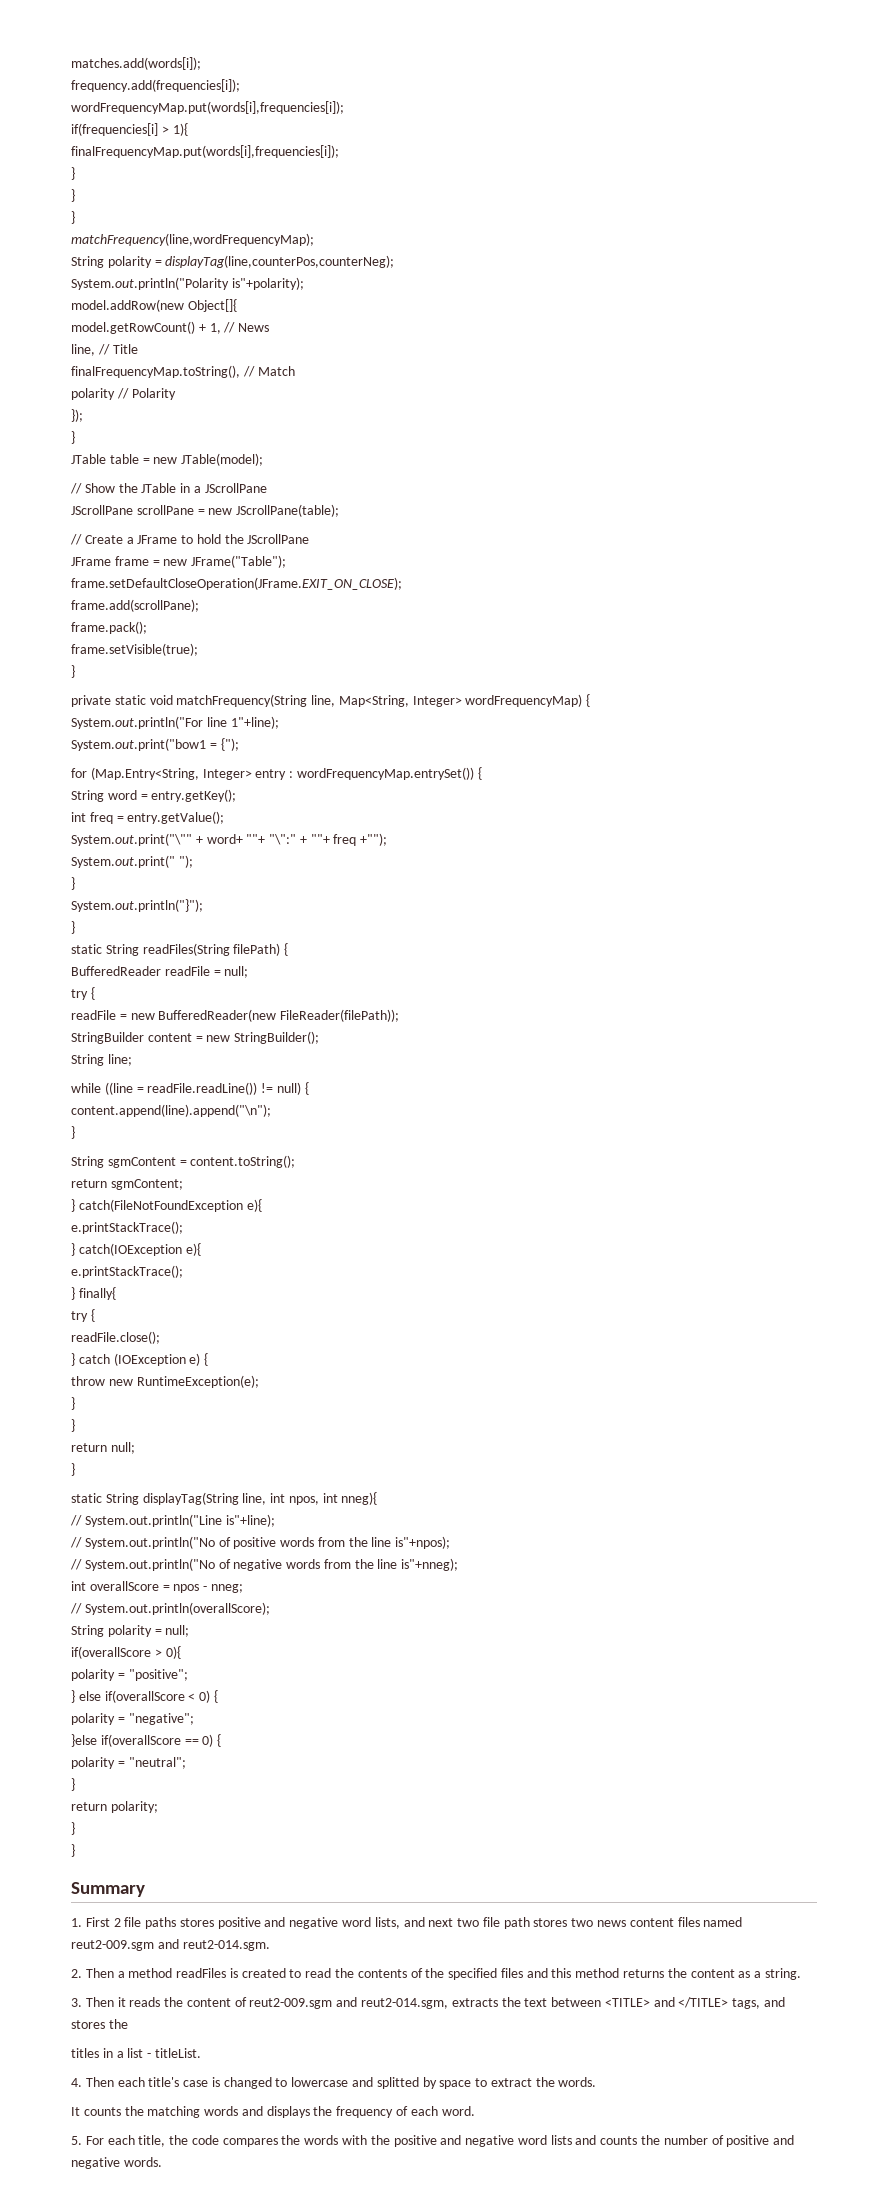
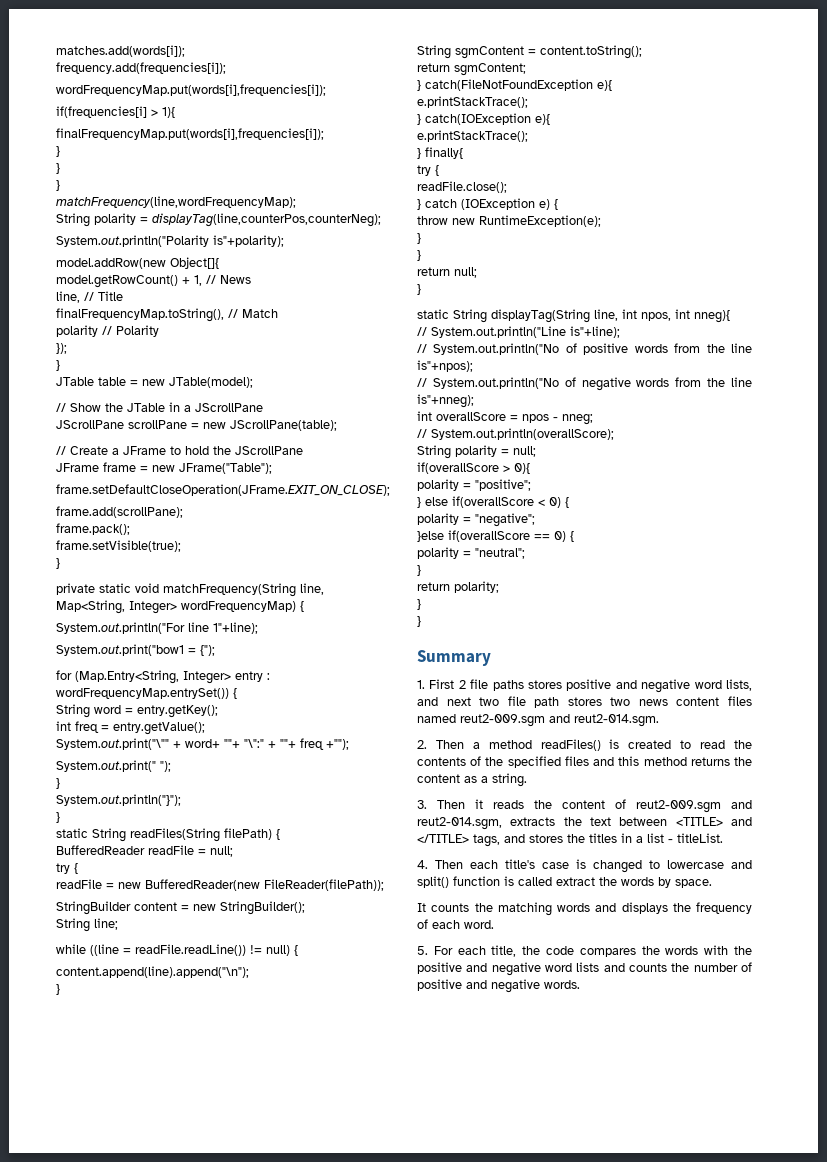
- 2. Then a method readFiles is created to read the contents of the specified files and this method returns the content as a string.
+ 2. Then a method readFiles() is created to read the contents of the specified files and this method returns the content as a string.
- 3. Then it reads the content of reut2-009.sgm and reut2-014.sgm, extracts the text between <TITLE> and </TITLE> tags, and stores the
- titles in a list - titleList.
+ 3. Then it reads the content of reut2-009.sgm and reut2-014.sgm, extracts the text between <TITLE> and </TITLE> tags, and stores the titles in a list - titleList.
- 4. Then each title's case is changed to lowercase and splitted by space to extract the words.
+ 4. Then each title's case is changed to lowercase and split() function is called extract the words by space.

